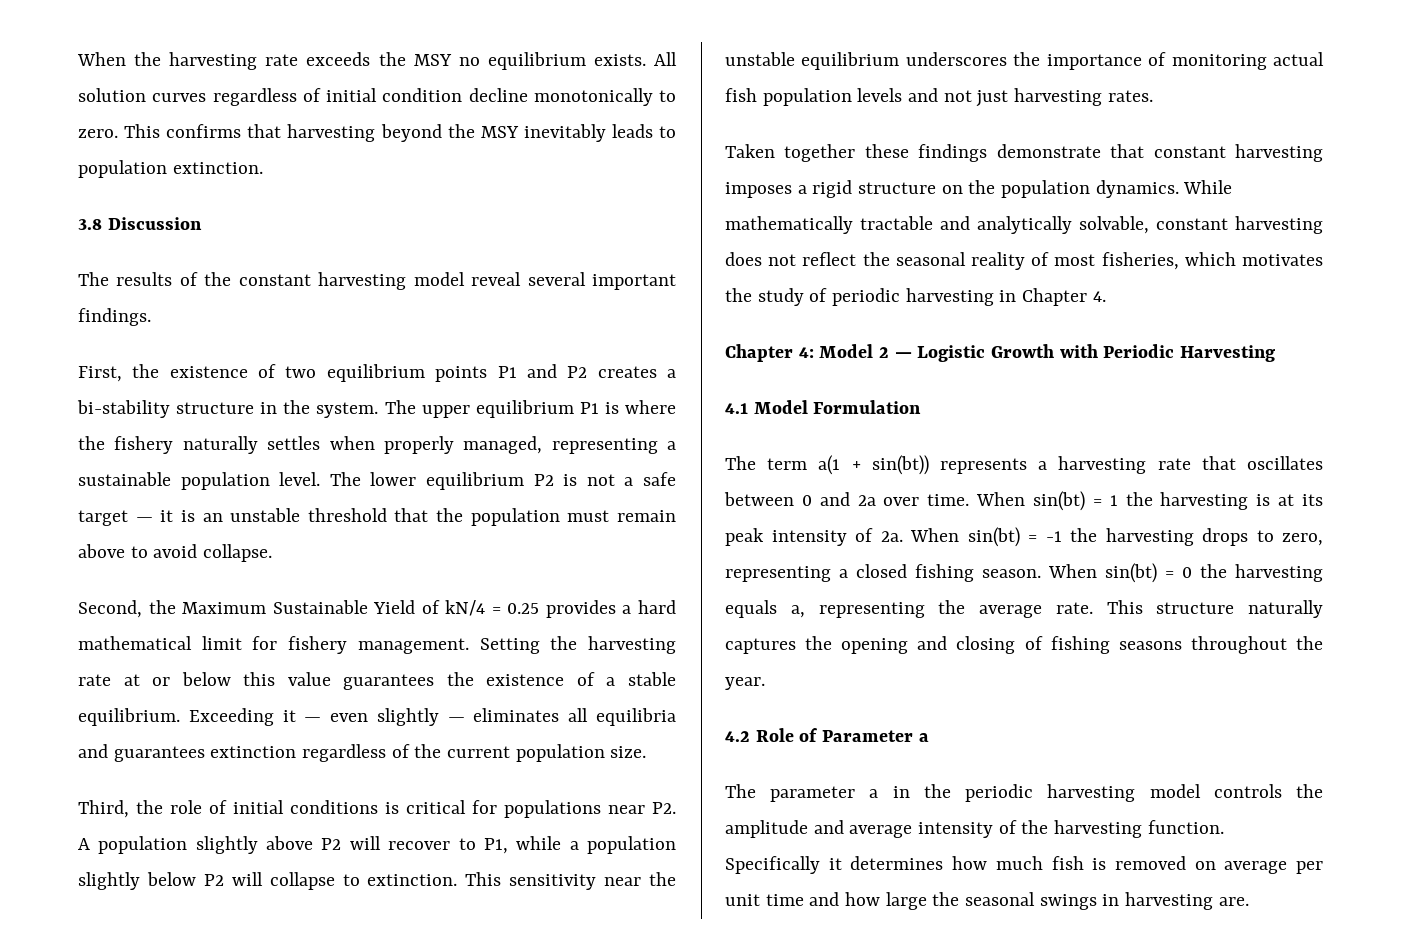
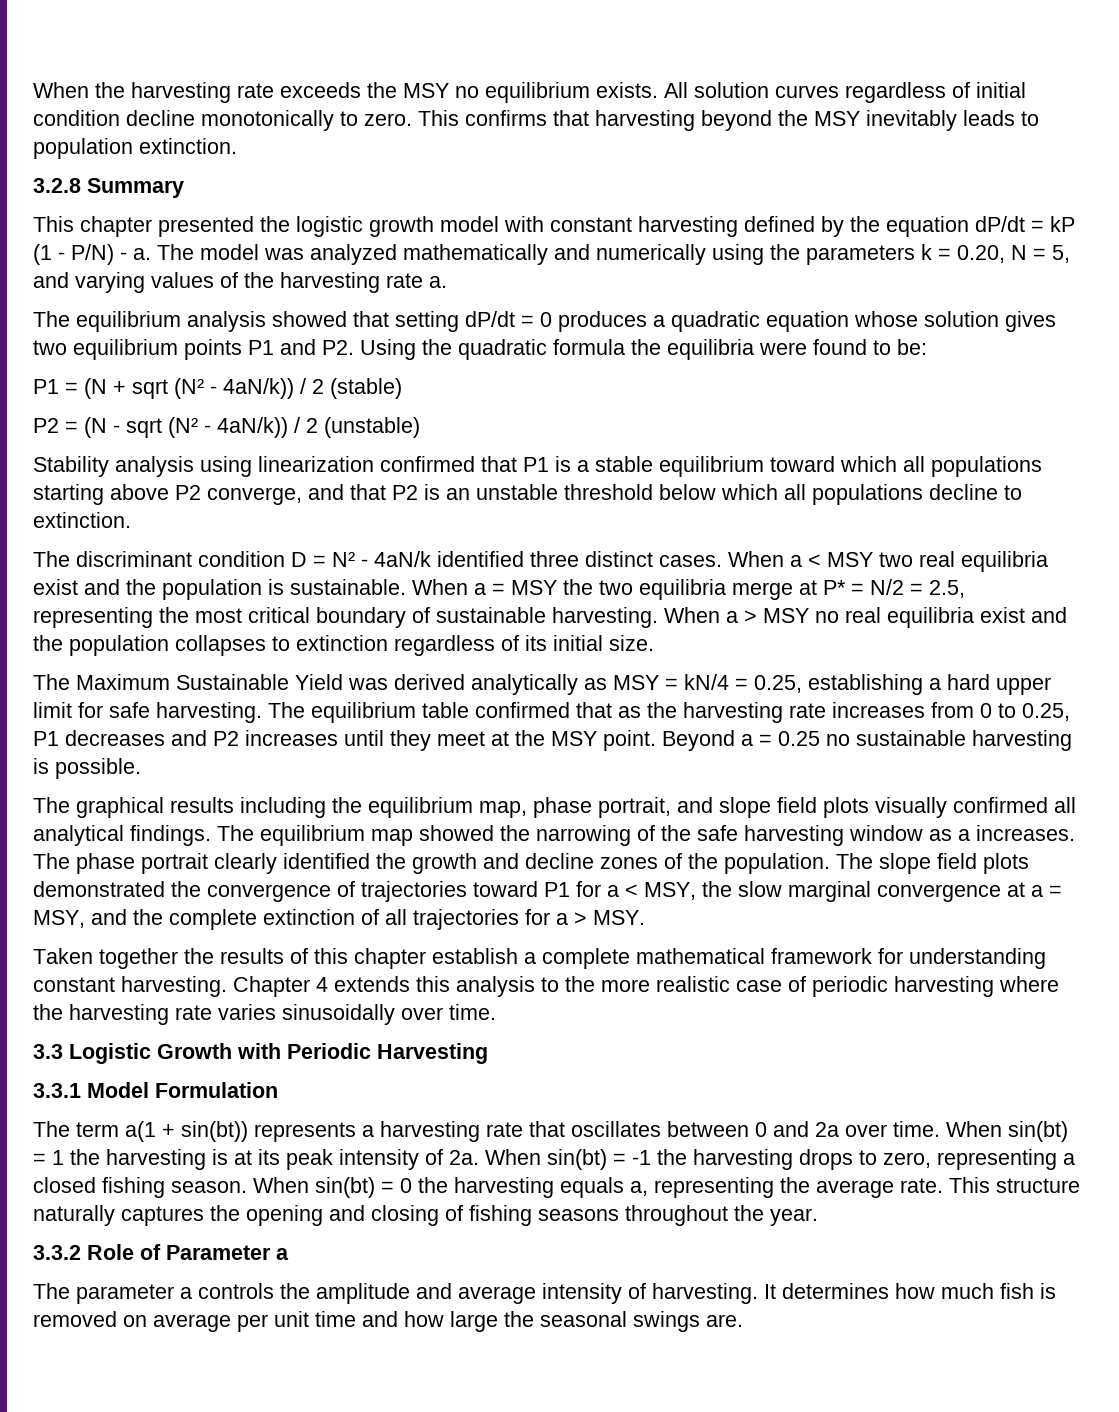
- 3.8 Discussion
- The results of the constant harvesting model reveal several important findings.
- First, the existence of two equilibrium points P1 and P2 creates a bi-stability structure in the system. The upper equilibrium P1 is where the fishery naturally settles when properly managed, representing a sustainable population level. The lower equilibrium P2 is not a safe target — it is an unstable threshold that the population must remain above to avoid collapse.
- Second, the Maximum Sustainable Yield of kN/4 = 0.25 provides a hard mathematical limit for fishery management. Setting the harvesting rate at or below this value guarantees the existence of a stable equilibrium. Exceeding it — even slightly — eliminates all equilibria and guarantees extinction regardless of the current population size.
- Third, the role of initial conditions is critical for populations near P2. A population slightly above P2 will recover to P1, while a population slightly below P2 will collapse to extinction. This sensitivity near the unstable equilibrium underscores the importance of monitoring actual fish population levels and not just harvesting rates.
- Taken together these findings demonstrate that constant harvesting imposes a rigid structure on the population dynamics. While mathematically tractable and analytically solvable, constant harvesting does not reflect the seasonal reality of most fisheries, which motivates the study of periodic harvesting in Chapter 4.
- Chapter 4: Model 2 — Logistic Growth with Periodic Harvesting
+ 3.2.8 Summary
+ This chapter presented the logistic growth model with constant harvesting defined by the equation dP/dt = kP (1 - P/N) - a. The model was analyzed mathematically and numerically using the parameters k = 0.20, N = 5, and varying values of the harvesting rate a.
+ The equilibrium analysis showed that setting dP/dt = 0 produces a quadratic equation whose solution gives two equilibrium points P1 and P2. Using the quadratic formula the equilibria were found to be:
+ P1 = (N + sqrt (N² - 4aN/k)) / 2 (stable)
+ P2 = (N - sqrt (N² - 4aN/k)) / 2 (unstable)
+ Stability analysis using linearization confirmed that P1 is a stable equilibrium toward which all populations starting above P2 converge, and that P2 is an unstable threshold below which all populations decline to extinction.
+ The discriminant condition D = N² - 4aN/k identified three distinct cases. When a < MSY two real equilibria exist and the population is sustainable. When a = MSY the two equilibria merge at P* = N/2 = 2.5, representing the most critical boundary of sustainable harvesting. When a > MSY no real equilibria exist and the population collapses to extinction regardless of its initial size.
+ The Maximum Sustainable Yield was derived analytically as MSY = kN/4 = 0.25, establishing a hard upper limit for safe harvesting. The equilibrium table confirmed that as the harvesting rate increases from 0 to 0.25, P1 decreases and P2 increases until they meet at the MSY point. Beyond a = 0.25 no sustainable harvesting is possible.
+ The graphical results including the equilibrium map, phase portrait, and slope field plots visually confirmed all analytical findings. The equilibrium map showed the narrowing of the safe harvesting window as a increases. The phase portrait clearly identified the growth and decline zones of the population. The slope field plots demonstrated the convergence of trajectories toward P1 for a < MSY, the slow marginal convergence at a = MSY, and the complete extinction of all trajectories for a > MSY.
+ Taken together the results of this chapter establish a complete mathematical framework for understanding constant harvesting. Chapter 4 extends this analysis to the more realistic case of periodic harvesting where the harvesting rate varies sinusoidally over time.
+ 3.3 Logistic Growth with Periodic Harvesting
- 4.1 Model Formulation
+ 3.3.1 Model Formulation
- 4.2 Role of Parameter a
+ 3.3.2 Role of Parameter a
- The parameter a in the periodic harvesting model controls the amplitude and average intensity of the harvesting function. Specifically it determines how much fish is removed on average per unit time and how large the seasonal swings in harvesting are.
+ The parameter a controls the amplitude and average intensity of harvesting. It determines how much fish is removed on average per unit time and how large the seasonal swings are.

